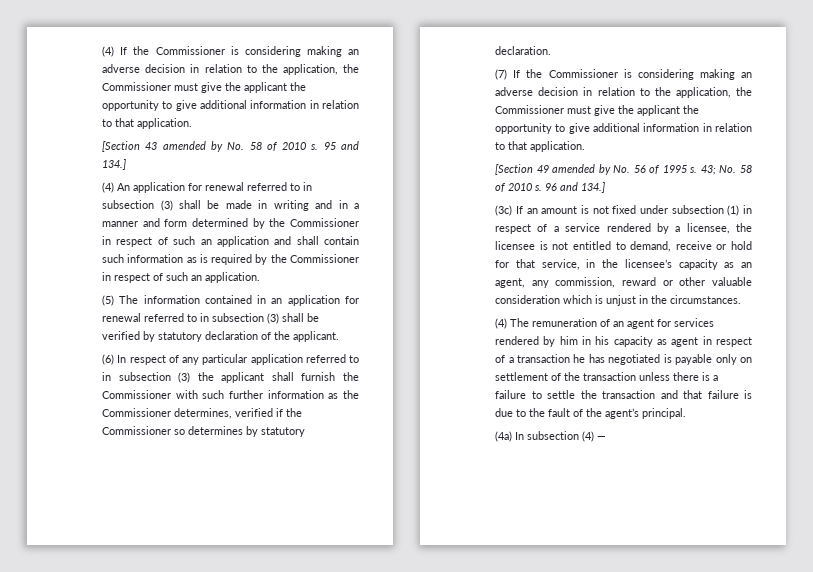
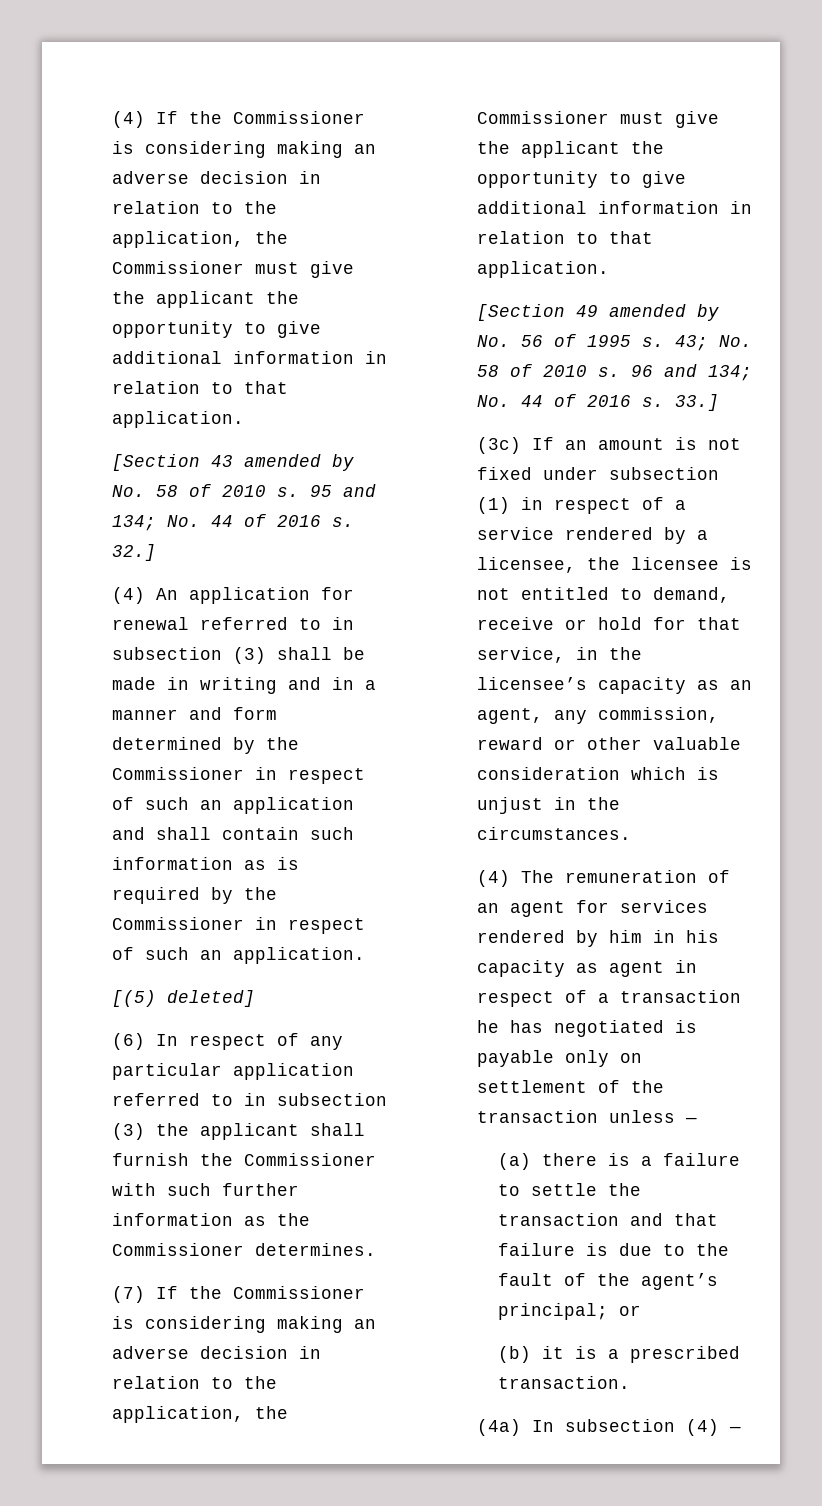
- 95 and 134.]
+ 95 and 134; No. 44 of 2016 s. 32.]
- (5) The information contained in an application for renewal referred to in subsection (3) shall be verified by statutory declaration of the applicant.
+ [(5) deleted]
- (6) In respect of any particular application referred to in subsection (3) the applicant shall furnish the Commissioner with such further information as the Commissioner determines, verified if the Commissioner so determines by statutory declaration.
+ (6) In respect of any particular application referred to in subsection (3) the applicant shall furnish the Commissioner with such further information as the Commissioner determines.
- 96 and 134.]
+ 96 and 134; No. 44 of 2016 s. 33.]
- (4) The remuneration of an agent for services rendered by him in his capacity as agent in respect of a transaction he has negotiated is payable only on settlement of the transaction unless there is a failure to settle the transaction and that failure is due to the fault of the agent’s principal.
+ (4) The remuneration of an agent for services rendered by him in his capacity as agent in respect of a transaction he has negotiated is payable only on settlement of the transaction unless —
+ (a) there is a failure to settle the transaction and that failure is due to the fault of the agent’s principal; or
+ (b) it is a prescribed transaction.

